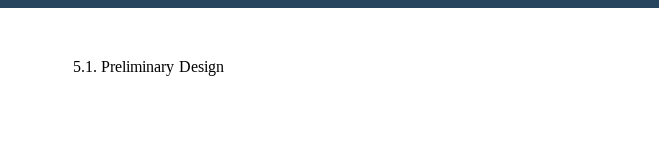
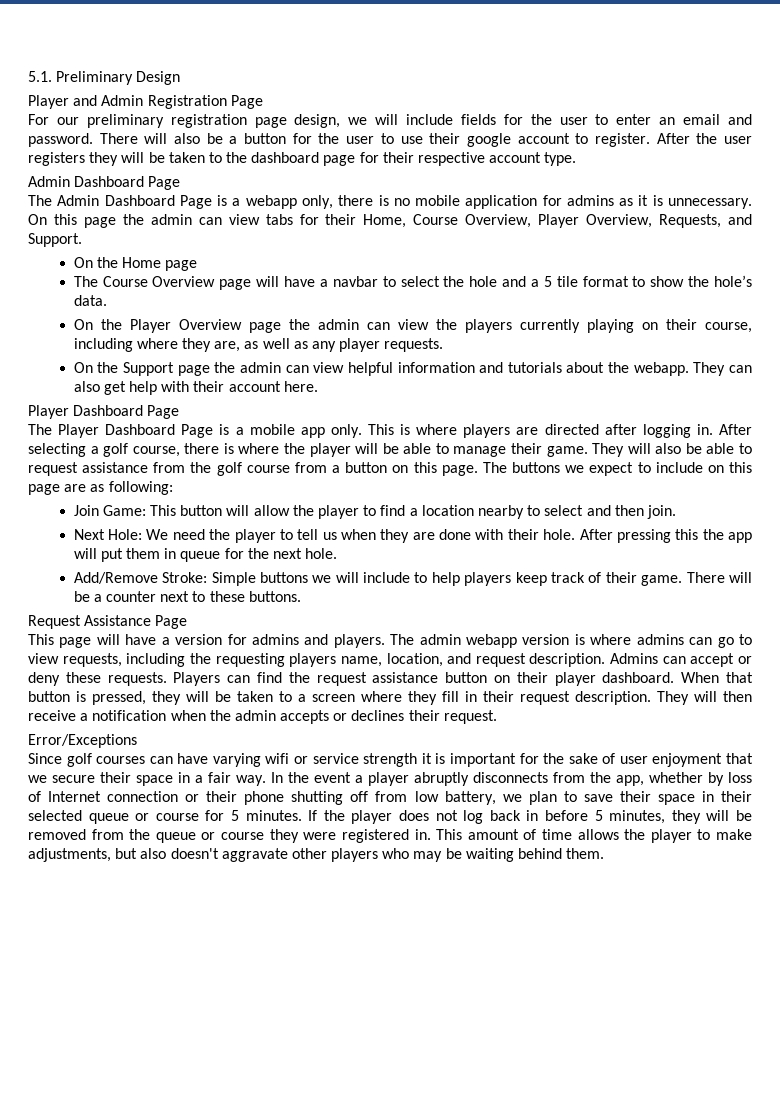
+ Player and Admin Registration Page
+ For our preliminary registration page design, we will include fields for the user to enter an email and password. There will also be a button for the user to use their google account to register. After the user registers they will be taken to the dashboard page for their respective account type.
+ Admin Dashboard Page
+ The Admin Dashboard Page is a webapp only, there is no mobile application for admins as it is unnecessary. On this page the admin can view tabs for their Home, Course Overview, Player Overview, Requests, and Support.
+ On the Home page
+ The Course Overview page will have a navbar to select the hole and a 5 tile format to show the hole’s data.
+ On the Player Overview page the admin can view the players currently playing on their course, including where they are, as well as any player requests.
+ On the Support page the admin can view helpful information and tutorials about the webapp. They can also get help with their account here.
+ Player Dashboard Page
+ The Player Dashboard Page is a mobile app only. This is where players are directed after logging in. After selecting a golf course, there is where the player will be able to manage their game. They will also be able to request assistance from the golf course from a button on this page. The buttons we expect to include on this page are as following:
+ Join Game: This button will allow the player to find a location nearby to select and then join.
+ Next Hole: We need the player to tell us when they are done with their hole. After pressing this the app will put them in queue for the next hole.
+ Add/Remove Stroke: Simple buttons we will include to help players keep track of their game. There will be a counter next to these buttons.
+ Request Assistance Page
+ This page will have a version for admins and players. The admin webapp version is where admins can go to view requests, including the requesting players name, location, and request description. Admins can accept or deny these requests. Players can find the request assistance button on their player dashboard. When that button is pressed, they will be taken to a screen where they fill in their request description. They will then receive a notification when the admin accepts or declines their request.
+ Error/Exceptions
+ Since golf courses can have varying wifi or service strength it is important for the sake of user enjoyment that we secure their space in a fair way. In the event a player abruptly disconnects from the app, whether by loss of Internet connection or their phone shutting off from low battery, we plan to save their space in their selected queue or course for 5 minutes. If the player does not log back in before 5 minutes, they will be removed from the queue or course they were registered in. This amount of time allows the player to make adjustments, but also doesn't aggravate other players who may be waiting behind them.

